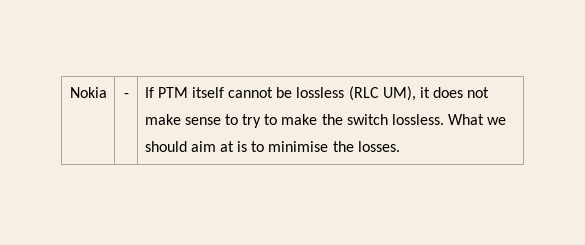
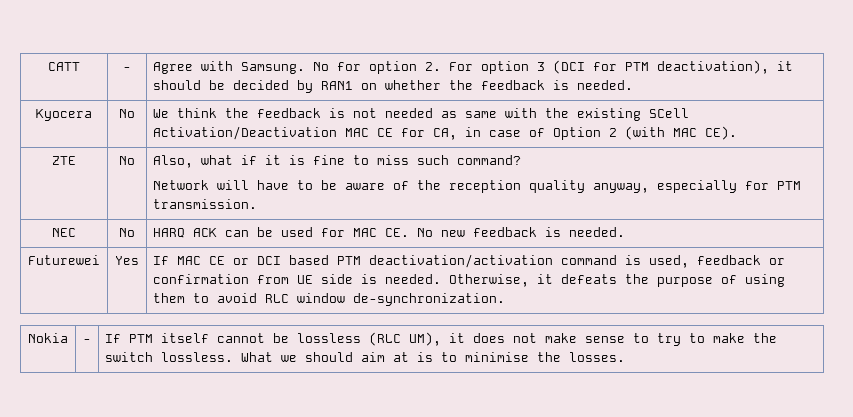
+ CATT | - | Agree with Samsung. No for option 2. For option 3 (DCI for PTM deactivation), it should be decided by RAN1 on whether the feedback is needed.
+ Kyocera | No | We think the feedback is not needed as same with the existing SCell Activation/Deactivation MAC CE for CA, in case of Option 2 (with MAC CE).
+ ZTE | No | Also, what if it is fine to miss such command?
+ Network will have to be aware of the reception quality anyway, especially for PTM transmission.
+ NEC | No | HARQ ACK can be used for MAC CE. No new feedback is needed.
+ Futurewei | Yes | If MAC CE or DCI based PTM deactivation/activation command is used, feedback or confirmation from UE side is needed. Otherwise, it defeats the purpose of using them to avoid RLC window de-synchronization.

